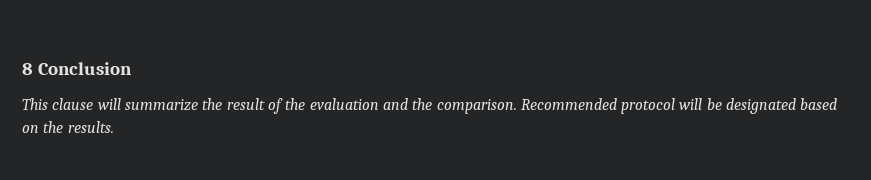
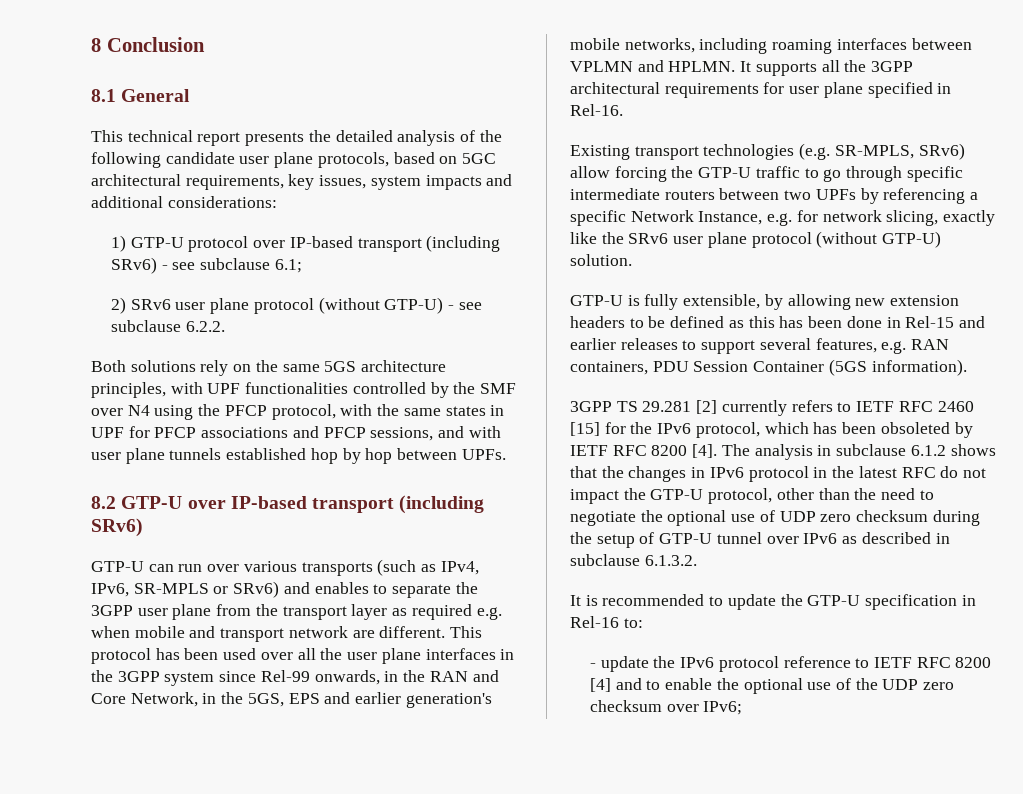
- This clause will summarize the result of the evaluation and the comparison. Recommended protocol will be designated based on the results.
+ 8.1 General
+ This technical report presents the detailed analysis of the following candidate user plane protocols, based on 5GC architectural requirements, key issues, system impacts and additional considerations:
+ 1) GTP-U protocol over IP-based transport (including SRv6) - see subclause 6.1;
+ 2) SRv6 user plane protocol (without GTP-U) - see subclause 6.2.2.
+ Both solutions rely on the same 5GS architecture principles, with UPF functionalities controlled by the SMF over N4 using the PFCP protocol, with the same states in UPF for PFCP associations and PFCP sessions, and with user plane tunnels established hop by hop between UPFs.
+ 8.2 GTP-U over IP-based transport (including SRv6)
+ GTP-U can run over various transports (such as IPv4, IPv6, SR-MPLS or SRv6) and enables to separate the 3GPP user plane from the transport layer as required e.g. when mobile and transport network are different. This protocol has been used over all the user plane interfaces in the 3GPP system since Rel-99 onwards, in the RAN and Core Network, in the 5GS, EPS and earlier generation's mobile networks, including roaming interfaces between VPLMN and HPLMN. It supports all the 3GPP architectural requirements for user plane specified in Rel-16.
+ Existing transport technologies (e.g. SR-MPLS, SRv6) allow forcing the GTP-U traffic to go through specific intermediate routers between two UPFs by referencing a specific Network Instance, e.g. for network slicing, exactly like the SRv6 user plane protocol (without GTP-U) solution.
+ GTP-U is fully extensible, by allowing new extension headers to be defined as this has been done in Rel-15 and earlier releases to support several features, e.g. RAN containers, PDU Session Container (5GS information).
+ 3GPP TS 29.281 [2] currently refers to IETF RFC 2460 [15] for the IPv6 protocol, which has been obsoleted by IETF RFC 8200 [4]. The analysis in subclause 6.1.2 shows that the changes in IPv6 protocol in the latest RFC do not impact the GTP-U protocol, other than the need to negotiate the optional use of UDP zero checksum during the setup of GTP-U tunnel over IPv6 as described in subclause 6.1.3.2.
+ It is recommended to update the GTP-U specification in Rel-16 to:
+ - update the IPv6 protocol reference to IETF RFC 8200 [4] and to enable the optional use of the UDP zero checksum over IPv6;

